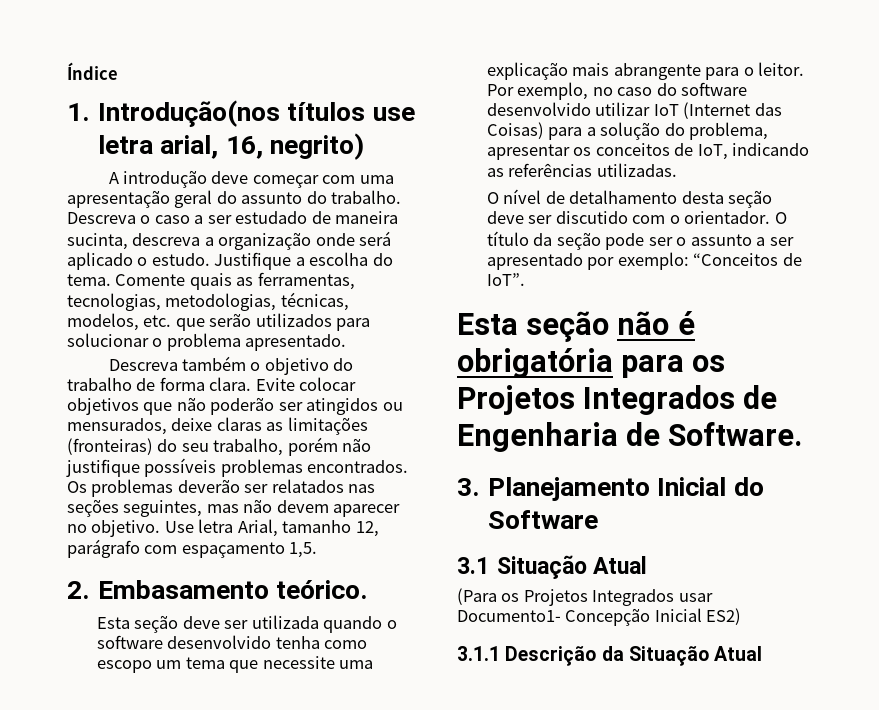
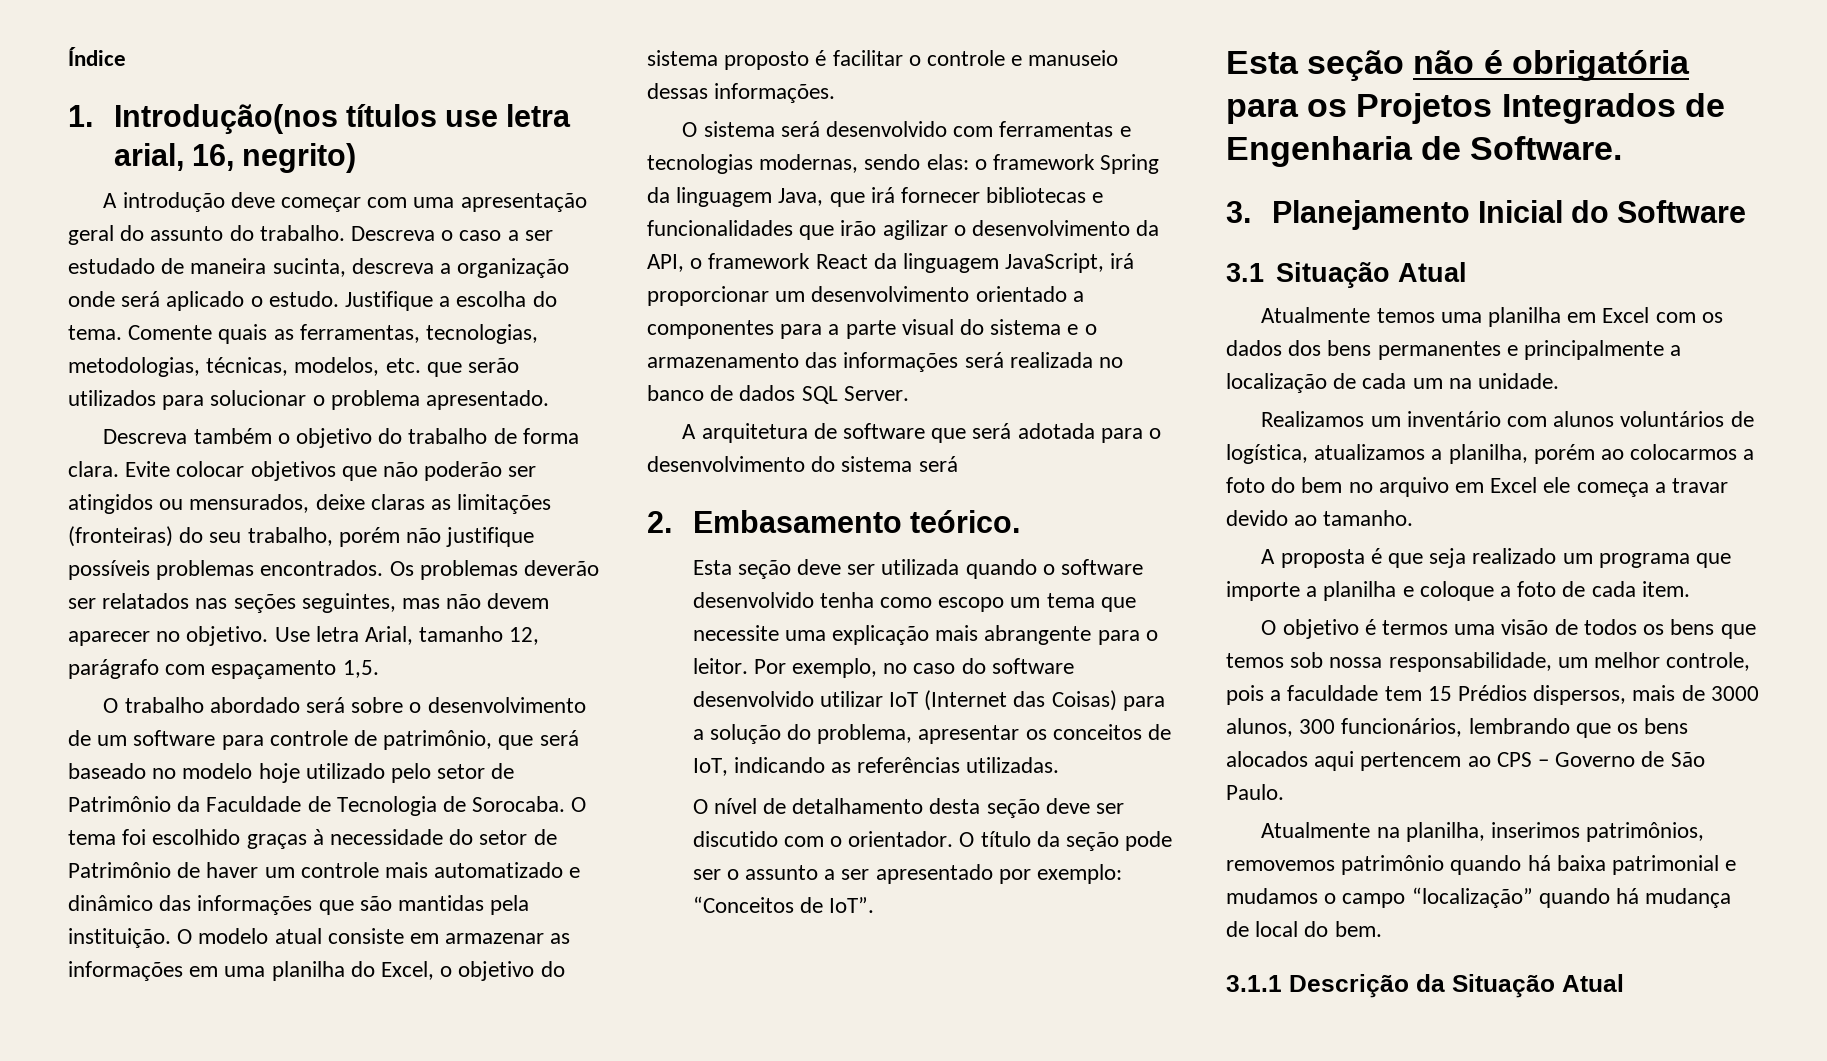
+ O trabalho abordado será sobre o desenvolvimento de um software para controle de patrimônio, que será baseado no modelo hoje utilizado pelo setor de Patrimônio da Faculdade de Tecnologia de Sorocaba. O tema foi escolhido graças à necessidade do setor de Patrimônio de haver um controle mais automatizado e dinâmico das informações que são mantidas pela instituição. O modelo atual consiste em armazenar as informações em uma planilha do Excel, o objetivo do sistema proposto é facilitar o controle e manuseio dessas informações.
+ O sistema será desenvolvido com ferramentas e tecnologias modernas, sendo elas: o framework Spring da linguagem Java, que irá fornecer bibliotecas e funcionalidades que irão agilizar o desenvolvimento da API, o framework React da linguagem JavaScript, irá proporcionar um desenvolvimento orientado a componentes para a parte visual do sistema e o armazenamento das informações será realizada no banco de dados SQL Server.
+ A arquitetura de software que será adotada para o desenvolvimento do sistema será
- (Para os Projetos Integrados usar Documento1- Concepção Inicial ES2)
+ Atualmente temos uma planilha em Excel com os dados dos bens permanentes e principalmente a localização de cada um na unidade.
+ Realizamos um inventário com alunos voluntários de logística, atualizamos a planilha, porém ao colocarmos a foto do bem no arquivo em Excel ele começa a travar devido ao tamanho.
+ A proposta é que seja realizado um programa que importe a planilha e coloque a foto de cada item.
+ O objetivo é termos uma visão de todos os bens que temos sob nossa responsabilidade, um melhor controle, pois a faculdade tem 15 Prédios dispersos, mais de 3000 alunos, 300 funcionários, lembrando que os bens alocados aqui pertencem ao CPS – Governo de São Paulo.
+ Atualmente na planilha, inserimos patrimônios, removemos patrimônio quando há baixa patrimonial e mudamos o campo “localização” quando há mudança de local do bem.

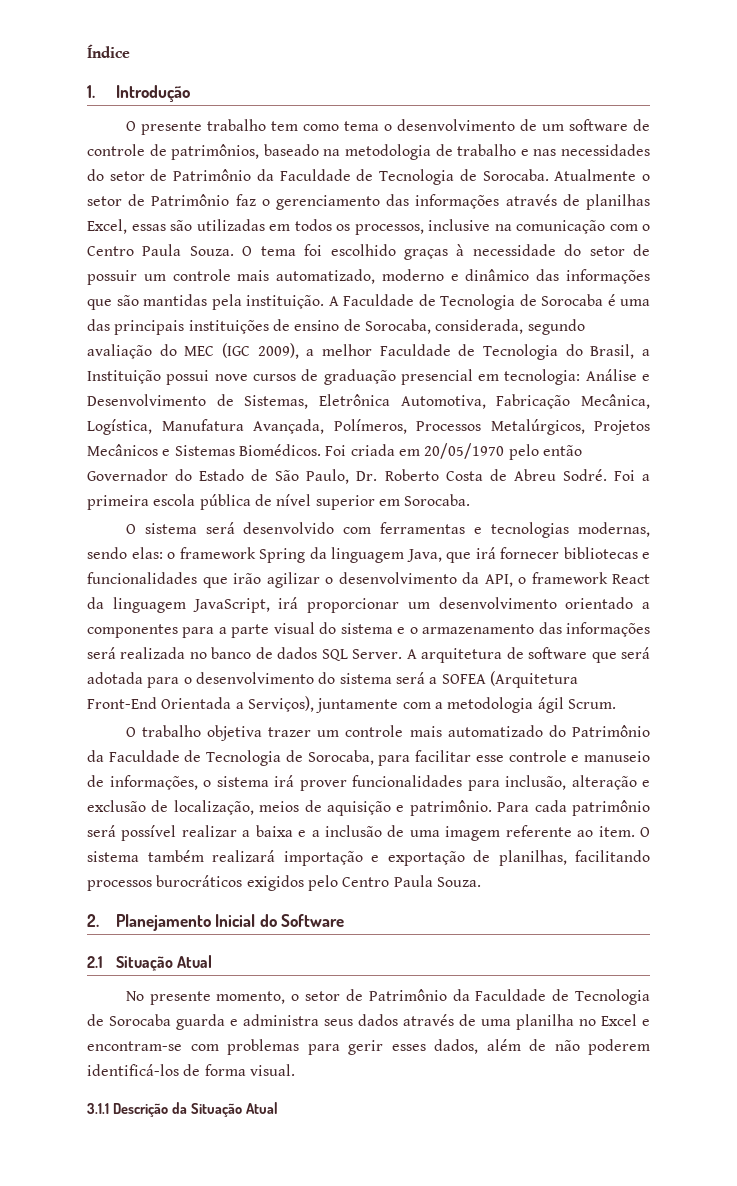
- 1. Introdução(nos títulos use letra arial, 16, negrito)
- A introdução deve começar com uma apresentação geral do assunto do trabalho. Descreva o caso a ser estudado de maneira sucinta, descreva a organização onde será aplicado o estudo. Justifique a escolha do tema. Comente quais as ferramentas, tecnologias, metodologias, técnicas, modelos, etc. que serão utilizados para solucionar o problema apresentado.
- Descreva também o objetivo do trabalho de forma clara. Evite colocar objetivos que não poderão ser atingidos ou mensurados, deixe claras as limitações (fronteiras) do seu trabalho, porém não justifique possíveis problemas encontrados. Os problemas deverão ser relatados nas seções seguintes, mas não devem aparecer no objetivo. Use letra Arial, tamanho 12, parágrafo com espaçamento 1,5.
- O trabalho abordado será sobre o desenvolvimento de um software para controle de patrimônio, que será baseado no modelo hoje utilizado pelo setor de Patrimônio da Faculdade de Tecnologia de Sorocaba.
+ 1. Introdução
+ O presente trabalho tem como tema o desenvolvimento de um software de controle de patrimônios, baseado na metodologia de trabalho e nas necessidades do setor de Patrimônio da Faculdade de Tecnologia de Sorocaba.
+ Atualmente o setor de Patrimônio faz o gerenciamento das informações através de planilhas Excel, essas são utilizadas em todos os processos, inclusive na comunicação com o Centro Paula Souza.
- O tema foi escolhido graças à necessidade do setor de Patrimônio de haver um controle mais automatizado e dinâmico das informações que são mantidas pela instituição.
+ O tema foi escolhido graças à necessidade do setor de possuir um controle mais automatizado, moderno e dinâmico das informações que são mantidas pela instituição.
- O modelo atual consiste em armazenar as informações em uma planilha do Excel, o objetivo do sistema proposto é facilitar o controle e manuseio dessas informações.
+ A Faculdade de Tecnologia de Sorocaba é uma das principais instituições de ensino de Sorocaba, considerada, segundo avaliação do MEC (IGC 2009), a melhor Faculdade de Tecnologia do Brasil, a Instituição possui nove cursos de graduação presencial em tecnologia: Análise e Desenvolvimento de Sistemas, Eletrônica Automotiva, Fabricação Mecânica, Logística, Manufatura Avançada, Polímeros, Processos Metalúrgicos, Projetos Mecânicos e Sistemas Biomédicos. Foi criada em 20/05/1970 pelo então Governador do Estado de São Paulo, Dr. Roberto Costa de Abreu Sodré. Foi a primeira escola pública de nível superior em Sorocaba.
- o framework Spring da linguagem Java, que irá fornecer bibliotecas e funcionalidades que irão agilizar o desenvolvimento da API, o framework React da linguagem JavaScript, irá proporcionar um desenvolvimento orientado a componentes para a parte visual do sistema e o armazenamento das informações será realizada no banco de dados SQL Server.
- A arquitetura de software que será adotada para o desenvolvimento do sistema será
- 2. Embasamento teórico.
- Esta seção deve ser utilizada quando o software desenvolvido tenha como escopo um tema que necessite uma explicação mais abrangente para o leitor. Por exemplo, no caso do software desenvolvido utilizar IoT (Internet das Coisas) para a solução do problema, apresentar os conceitos de IoT, indicando as referências utilizadas.
- O nível de detalhamento desta seção deve ser discutido com o orientador. O título da seção pode ser o assunto a ser apresentado por exemplo: “Conceitos de IoT”.
- Esta seção não é obrigatória para os Projetos Integrados de Engenharia de Software.
- 3. Planejamento Inicial do Software
+ o framework Spring da linguagem Java, que irá fornecer bibliotecas e funcionalidades que irão agilizar o desenvolvimento da API, o framework React da linguagem JavaScript, irá proporcionar um desenvolvimento orientado a componentes para a parte visual do sistema e o armazenamento das informações será realizada no banco de dados SQL Server. A arquitetura de software que será adotada para o desenvolvimento do sistema será a SOFEA (Arquitetura Front-End Orientada a Serviços), juntamente com a metodologia ágil Scrum.
+ O trabalho objetiva trazer um controle mais automatizado do Patrimônio da Faculdade de Tecnologia de Sorocaba, para facilitar esse controle e manuseio de informações, o sistema irá prover funcionalidades para inclusão, alteração e exclusão de localização, meios de aquisição e patrimônio. Para cada patrimônio será possível realizar a baixa e a inclusão de uma imagem referente ao item. O sistema também realizará importação e exportação de planilhas, facilitando processos burocráticos exigidos pelo Centro Paula Souza.
+ 2. Planejamento Inicial do Software
- 3.1 Situação Atual
+ 2.1 Situação Atual
- Atualmente temos uma planilha em Excel com os dados dos bens permanentes e principalmente a localização de cada um na unidade.
- Realizamos um inventário com alunos voluntários de logística, atualizamos a planilha, porém ao colocarmos a foto do bem no arquivo em Excel ele começa a travar devido ao tamanho.
- A proposta é que seja realizado um programa que importe a planilha e coloque a foto de cada item.
- O objetivo é termos uma visão de todos os bens que temos sob nossa responsabilidade, um melhor controle, pois a faculdade tem 15 Prédios dispersos, mais de 3000 alunos, 300 funcionários, lembrando que os bens alocados aqui pertencem ao CPS – Governo de São Paulo.
- Atualmente na planilha, inserimos patrimônios, removemos patrimônio quando há baixa patrimonial e mudamos o campo “localização” quando há mudança de local do bem.
+ No presente momento, o setor de Patrimônio da Faculdade de Tecnologia de Sorocaba guarda e administra seus dados através de uma planilha no Excel e encontram-se com problemas para gerir esses dados, além de não poderem identificá-los de forma visual.

